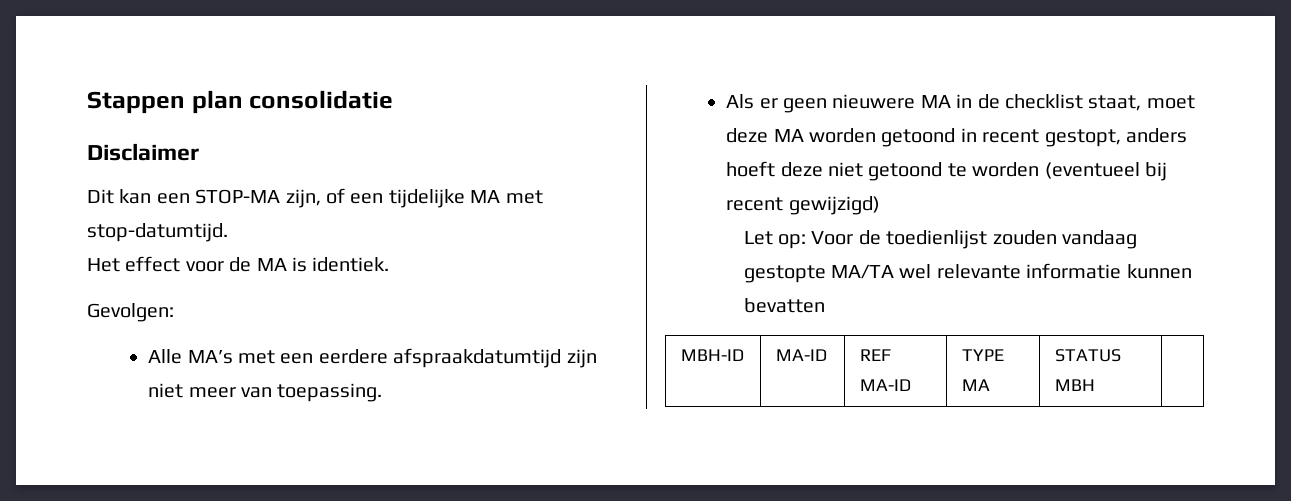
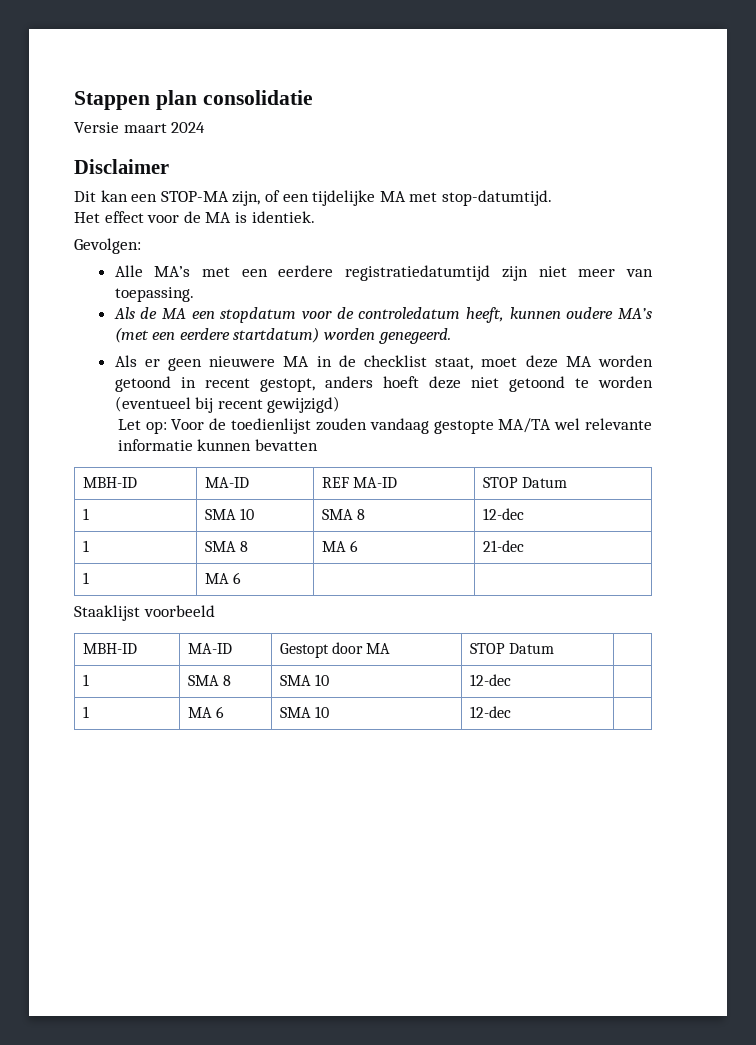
+ Versie maart 2024
- Alle MA’s met een eerdere afspraakdatumtijd zijn niet meer van toepassing.
+ Alle MA’s met een eerdere registratiedatumtijd zijn niet meer van toepassing.
+ Als de MA een stopdatum voor de controledatum heeft, kunnen oudere MA’s (met een eerdere startdatum) worden genegeerd.
- MBH-ID | MA-ID | REF MA-ID | TYPE MA | STATUS MBH |
+ MBH-ID | MA-ID | REF MA-ID | STOP Datum
+ 1 | SMA 10 | SMA 8 | 12-dec
+ 1 | SMA 8 | MA 6 | 21-dec
+ 1 | MA 6 | |
+ Staaklijst voorbeeld
+ MBH-ID | MA-ID | Gestopt door MA | STOP Datum |
+ 1 | SMA 8 | SMA 10 | 12-dec |
+ 1 | MA 6 | SMA 10 | 12-dec |

